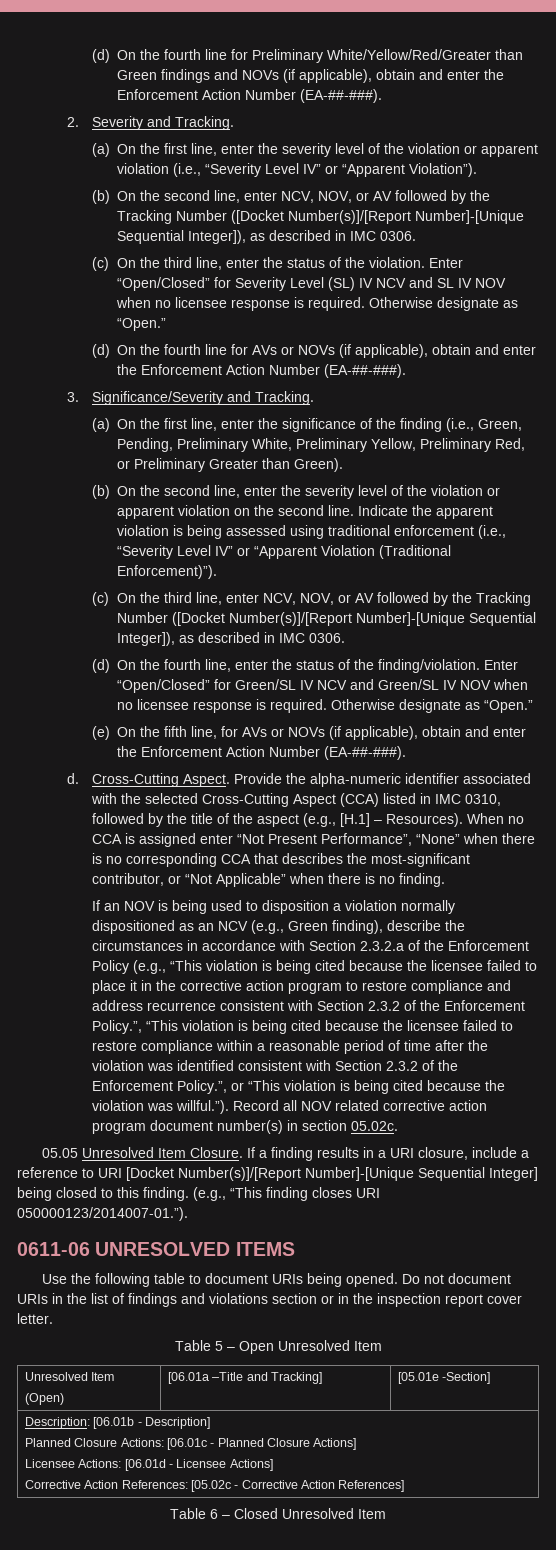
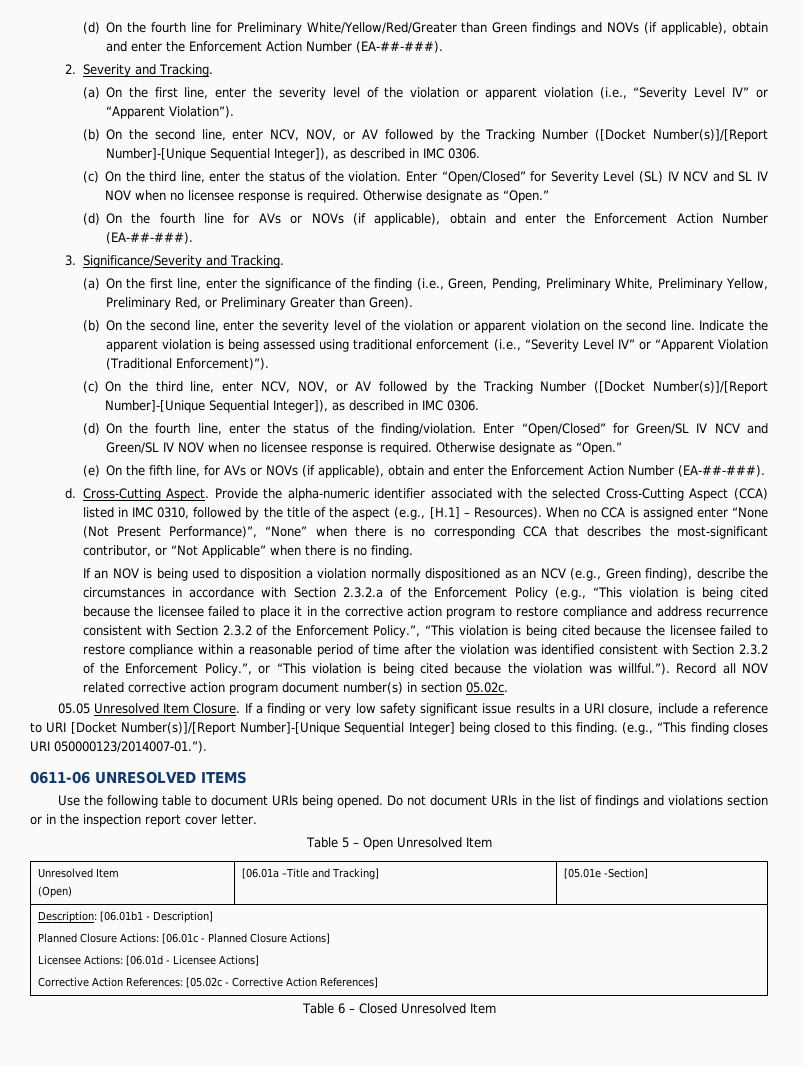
- When no CCA is assigned enter “Not Present Performance”, “None” when there is no corresponding CCA that describes the most-significant contributor, or “Not Applicable” when there is no finding.
+ When no CCA is assigned enter “None (Not Present Performance)”, “None” when there is no corresponding CCA that describes the most-significant contributor, or “Not Applicable” when there is no finding.
- If a finding results in a URI closure, include a reference to URI [Docket Number(s)]/[Report Number]-[Unique Sequential Integer] being closed to this finding.
+ If a finding or very low safety significant issue results in a URI closure, include a reference to URI [Docket Number(s)]/[Report Number]-[Unique Sequential Integer] being closed to this finding.
- Description: [06.01b - Description]
+ Description: [06.01b1 - Description]

